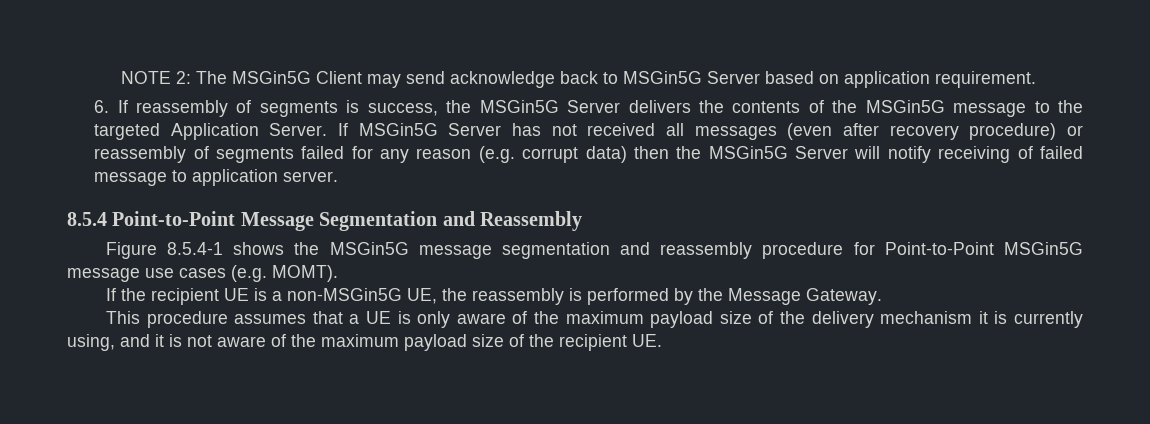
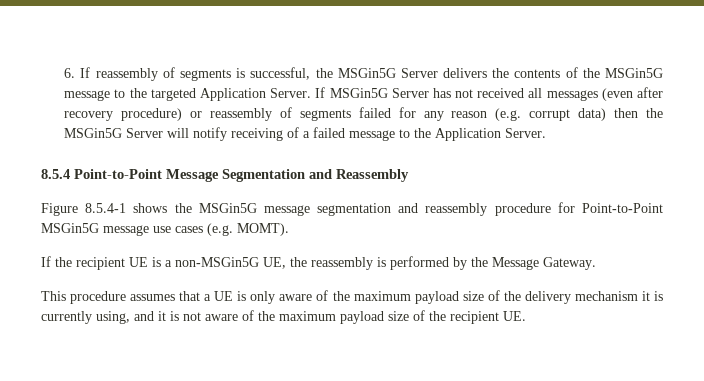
- NOTE 2: The MSGin5G Client may send acknowledge back to MSGin5G Server based on application requirement.
- 6. If reassembly of segments is success, the MSGin5G Server delivers the contents of the MSGin5G message to the targeted Application Server.
+ 6. If reassembly of segments is successful, the MSGin5G Server delivers the contents of the MSGin5G message to the targeted Application Server.
- If MSGin5G Server has not received all messages (even after recovery procedure) or reassembly of segments failed for any reason (e.g. corrupt data) then the MSGin5G Server will notify receiving of failed message to application server.
+ If MSGin5G Server has not received all messages (even after recovery procedure) or reassembly of segments failed for any reason (e.g. corrupt data) then the MSGin5G Server will notify receiving of a failed message to the Application Server.

